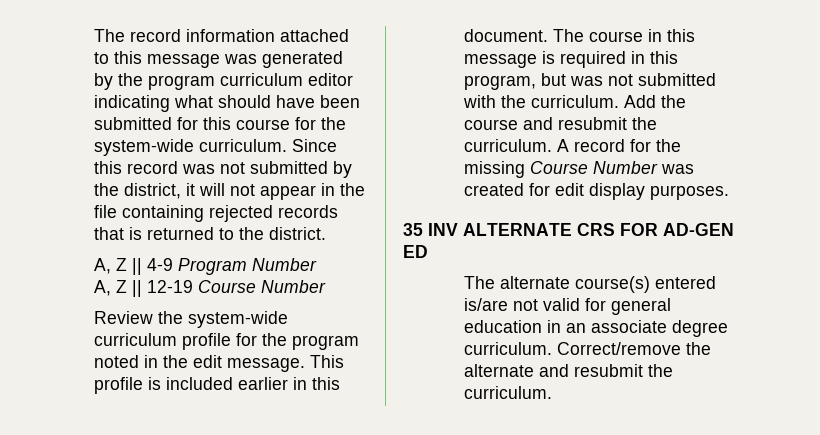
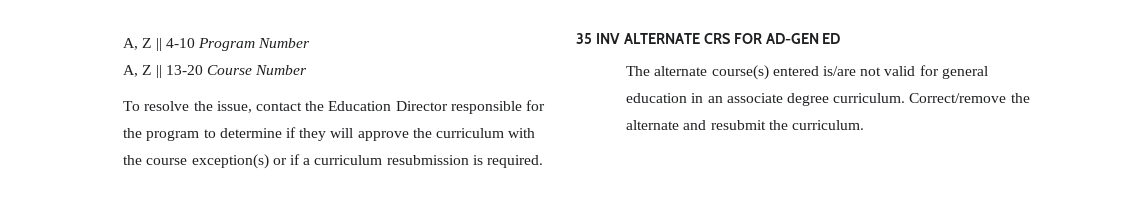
- The record information attached to this message was generated by the program curriculum editor indicating what should have been submitted for this course for the system-wide curriculum. Since this record was not submitted by the district, it will not appear in the file containing rejected records that is returned to the district.
- A, Z || 4-9 Program Number
+ A, Z || 4-10 Program Number
- A, Z || 12-19 Course Number
+ A, Z || 13-20 Course Number
- Review the system-wide curriculum profile for the program noted in the edit message. This profile is included earlier in this document. The course in this message is required in this program, but was not submitted with the curriculum. Add the course and resubmit the curriculum. A record for the missing Course Number was created for edit display purposes.
+ To resolve the issue, contact the Education Director responsible for the program to determine if they will approve the curriculum with the course exception(s) or if a curriculum resubmission is required.

